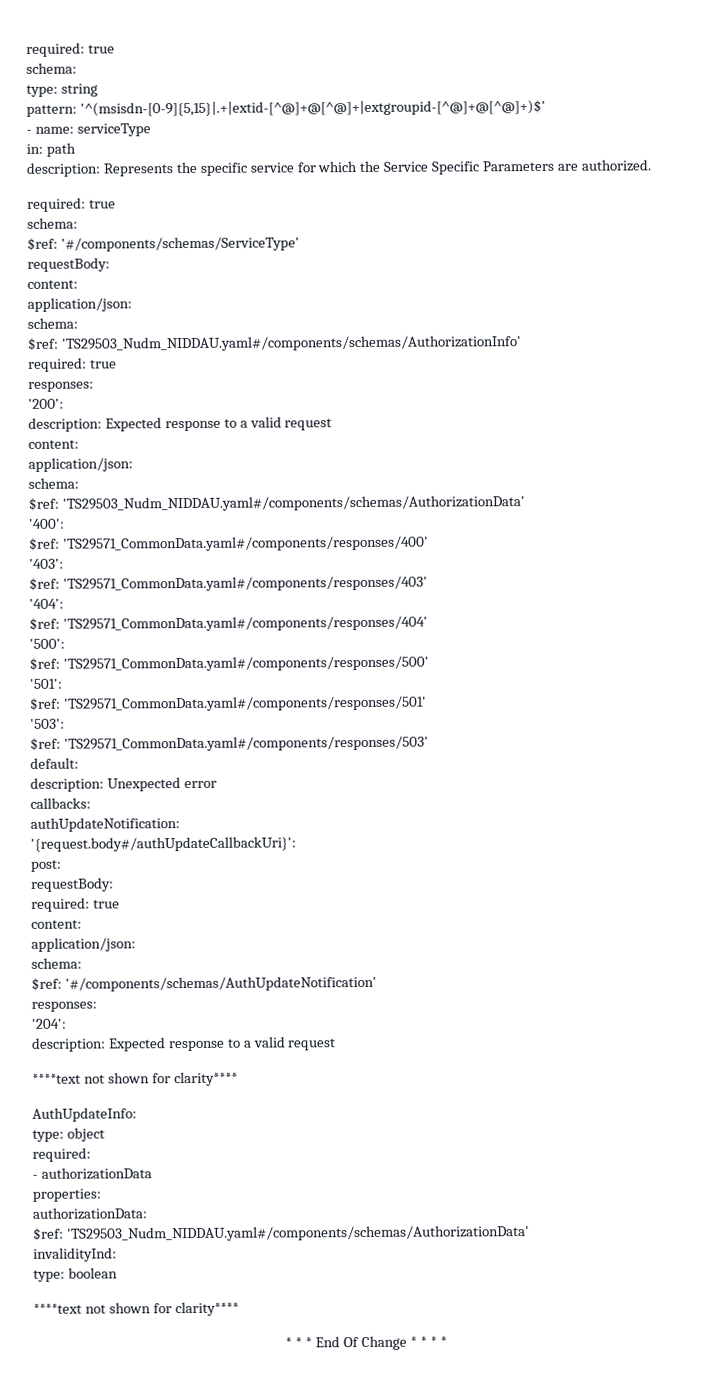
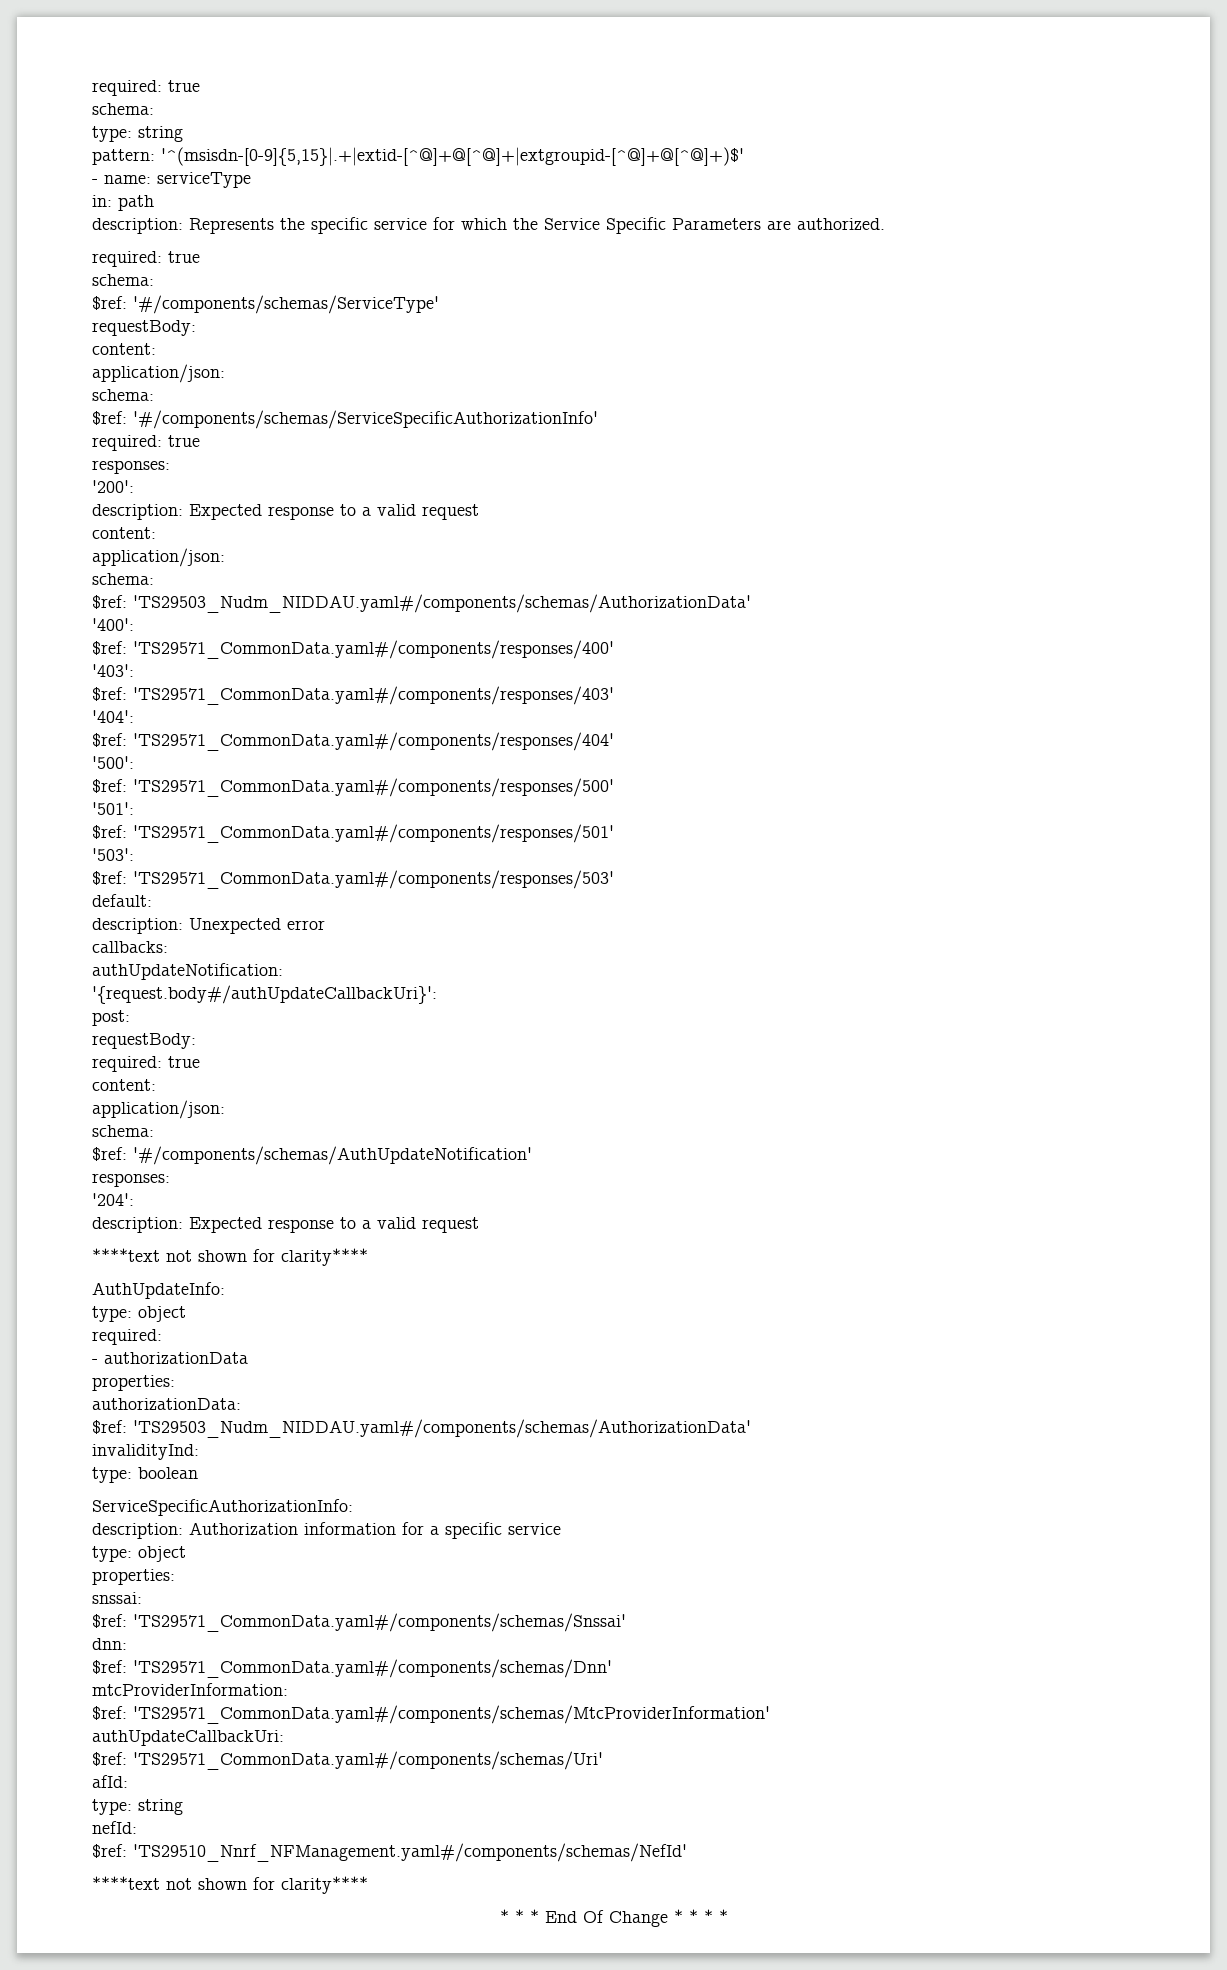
- $ref: 'TS29503_Nudm_NIDDAU.yaml#/components/schemas/AuthorizationInfo'
+ $ref: '#/components/schemas/ServiceSpecificAuthorizationInfo'
+ ServiceSpecificAuthorizationInfo:
+ description: Authorization information for a specific service
+ type: object
+ properties:
+ snssai:
+ $ref: 'TS29571_CommonData.yaml#/components/schemas/Snssai'
+ dnn:
+ $ref: 'TS29571_CommonData.yaml#/components/schemas/Dnn'
+ mtcProviderInformation:
+ $ref: 'TS29571_CommonData.yaml#/components/schemas/MtcProviderInformation'
+ authUpdateCallbackUri:
+ $ref: 'TS29571_CommonData.yaml#/components/schemas/Uri'
+ afId:
+ type: string
+ nefId:
+ $ref: 'TS29510_Nnrf_NFManagement.yaml#/components/schemas/NefId'

